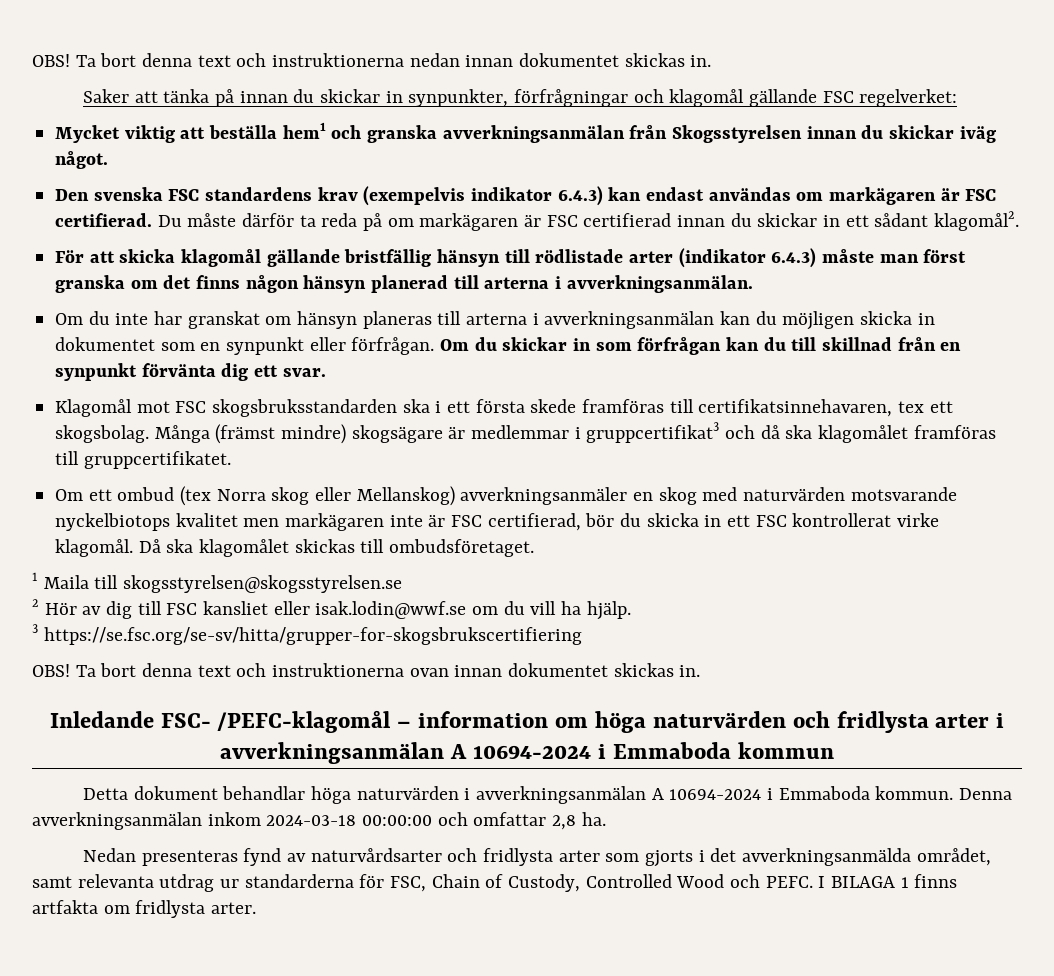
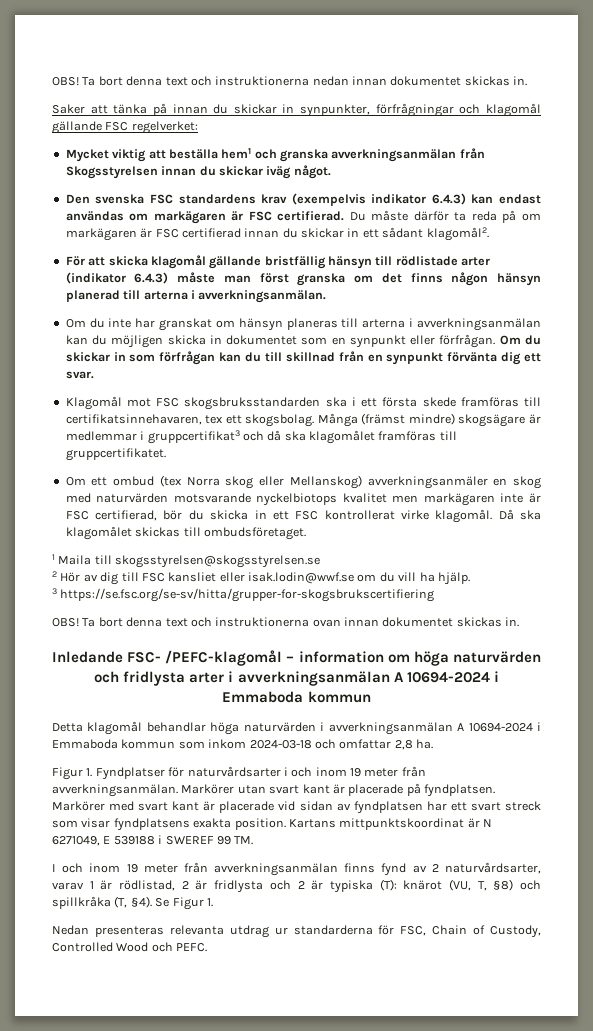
- Detta dokument behandlar höga naturvärden i avverkningsanmälan A 10694-2024 i Emmaboda kommun. Denna avverkningsanmälan inkom 2024-03-18 00:00:00 och omfattar 2,8 ha.
+ Detta klagomål behandlar höga naturvärden i avverkningsanmälan A 10694-2024 i Emmaboda kommun som inkom 2024-03-18 och omfattar 2,8 ha.
- Nedan presenteras fynd av naturvårdsarter och fridlysta arter som gjorts i det avverkningsanmälda området, samt relevanta utdrag ur standarderna för FSC, Chain of Custody, Controlled Wood och PEFC. I BILAGA 1 finns artfakta om fridlysta arter.
+ Figur 1. Fyndplatser för naturvårdsarter i och inom 19 meter från avverkningsanmälan. Markörer utan svart kant är placerade på fyndplatsen. Markörer med svart kant är placerade vid sidan av fyndplatsen har ett svart streck som visar fyndplatsens exakta position. Kartans mittpunktskoordinat är N 6271049, E 539188 i SWEREF 99 TM.
+ I och inom 19 meter från avverkningsanmälan finns fynd av 2 naturvårdsarter, varav 1 är rödlistad, 2 är fridlysta och 2 är typiska (T): knärot (VU, T, §8) och spillkråka (T, §4). Se Figur 1.
+ Nedan presenteras relevanta utdrag ur standarderna för FSC, Chain of Custody, Controlled Wood och PEFC.

